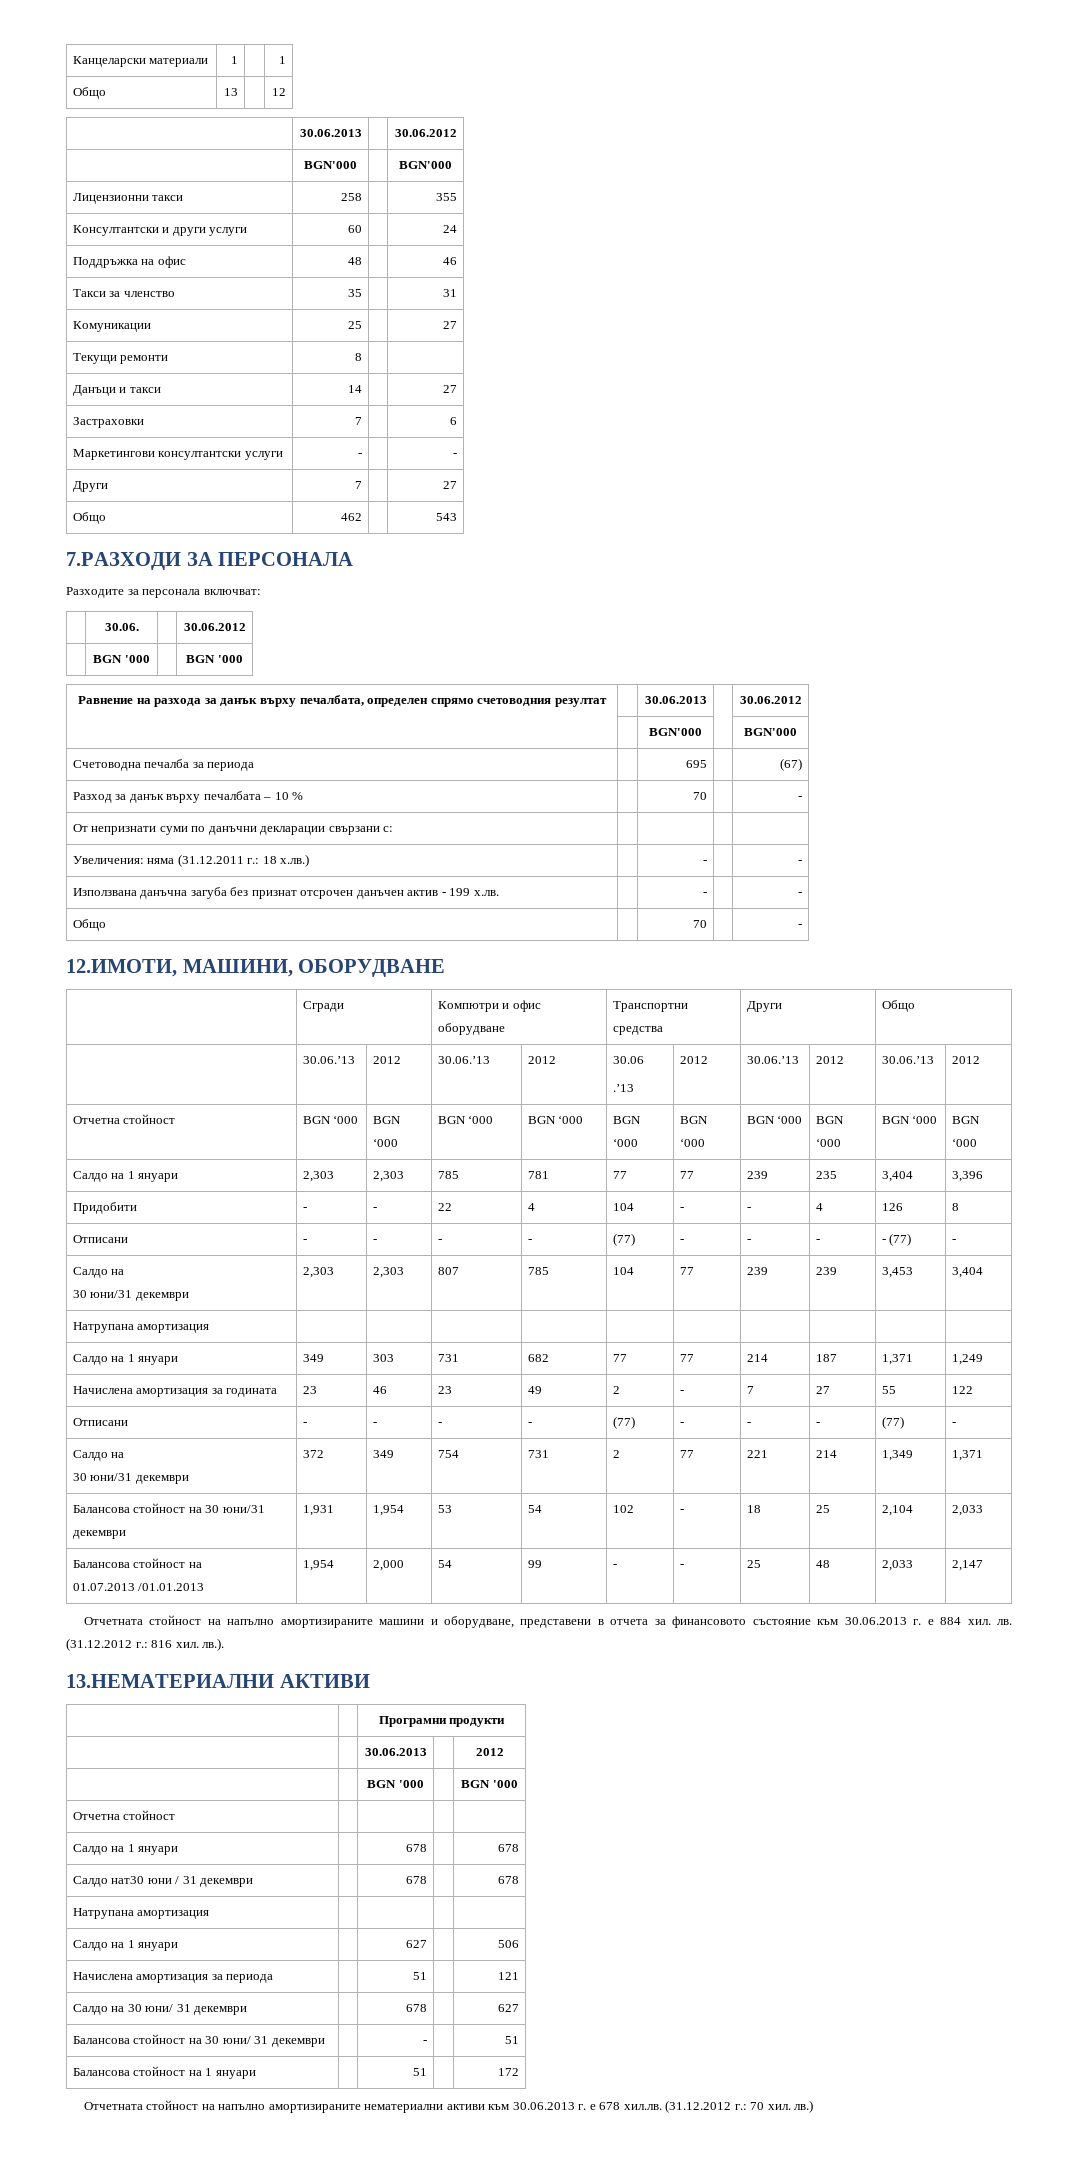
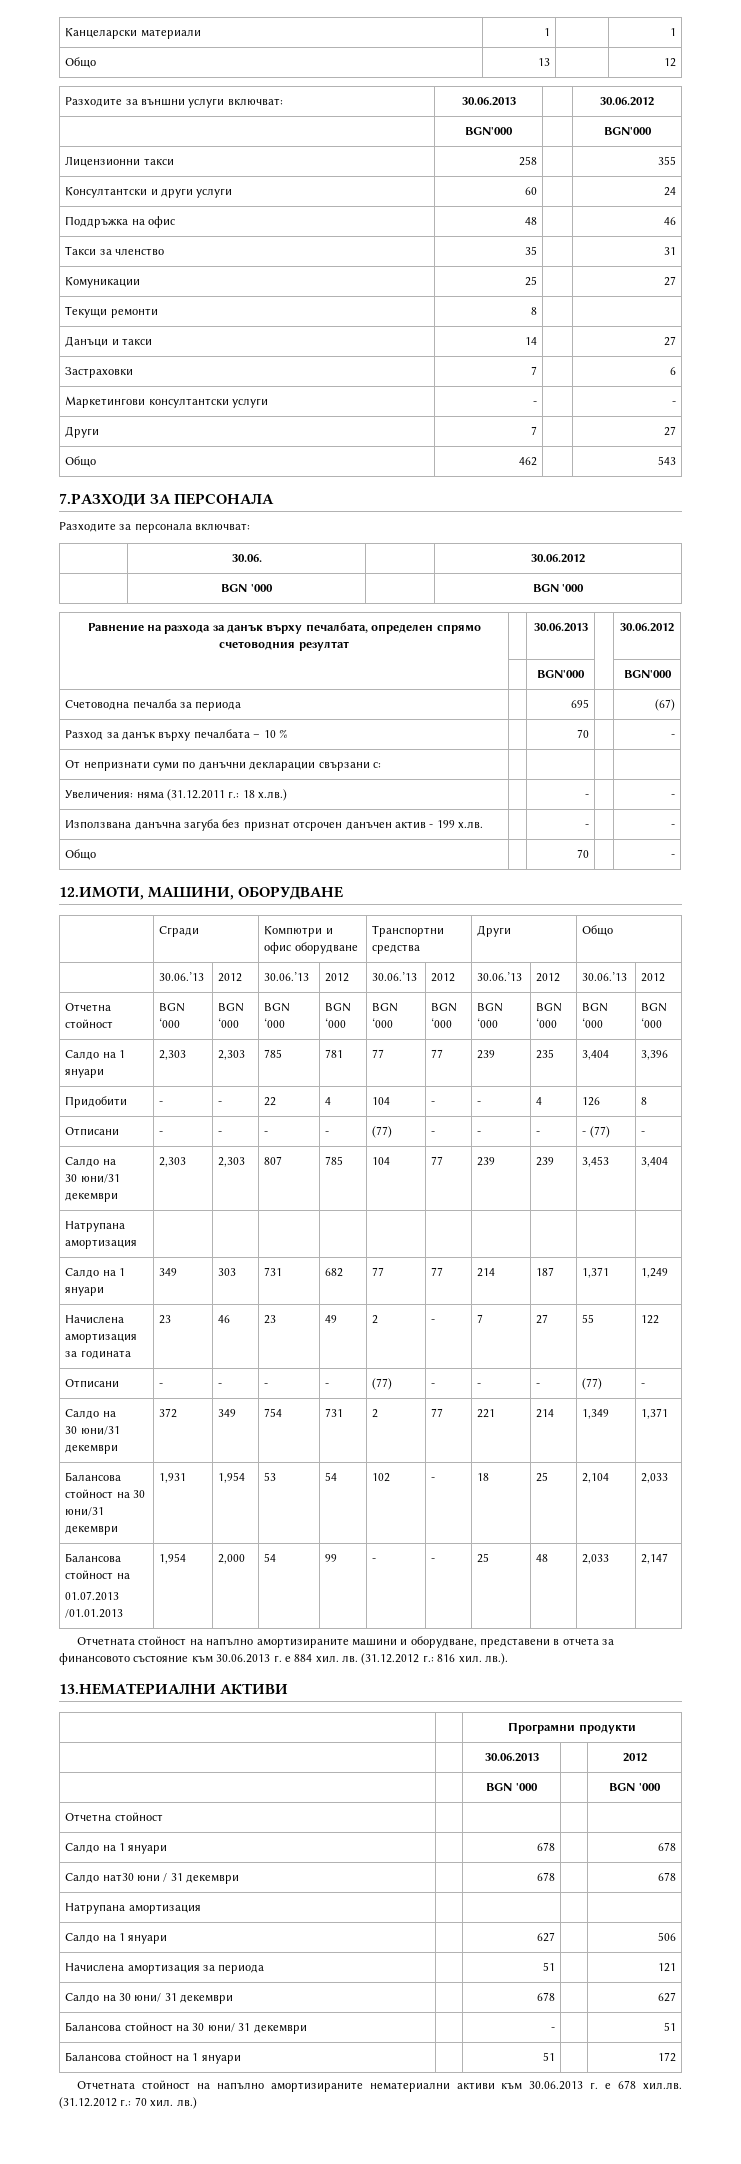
  Общо | 13 | | 12
- | 30.06.2013 | | 30.06.2012
+ Разходите за външни услуги включват: | 30.06.2013 | | 30.06.2012
- | 30.06.’13 | 2012 | 30.06.’13 | 2012 | 30.06
- .’13 | 2012 | 30.06.’13 | 2012 | 30.06.’13 | 2012
+ | 30.06.’13 | 2012 | 30.06.’13 | 2012 | 30.06.’13 | 2012 | 30.06.’13 | 2012 | 30.06.’13 | 2012

